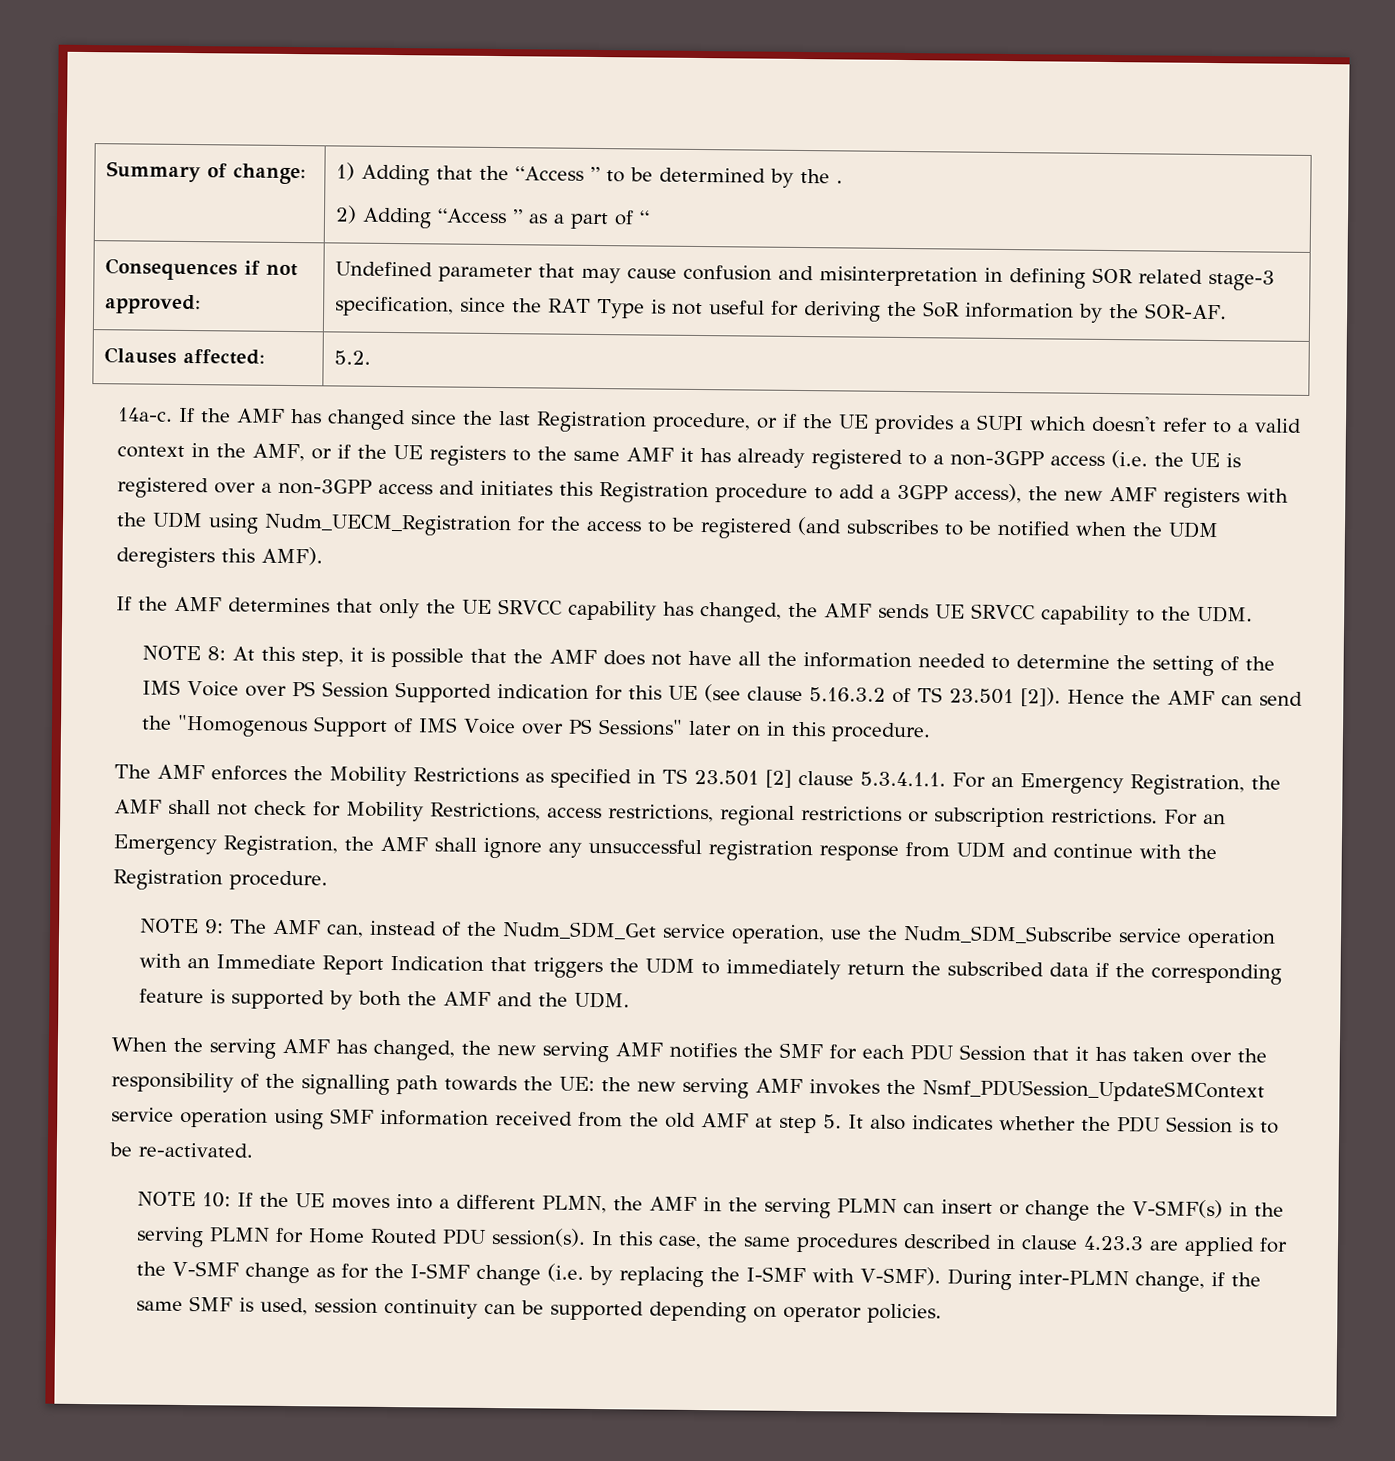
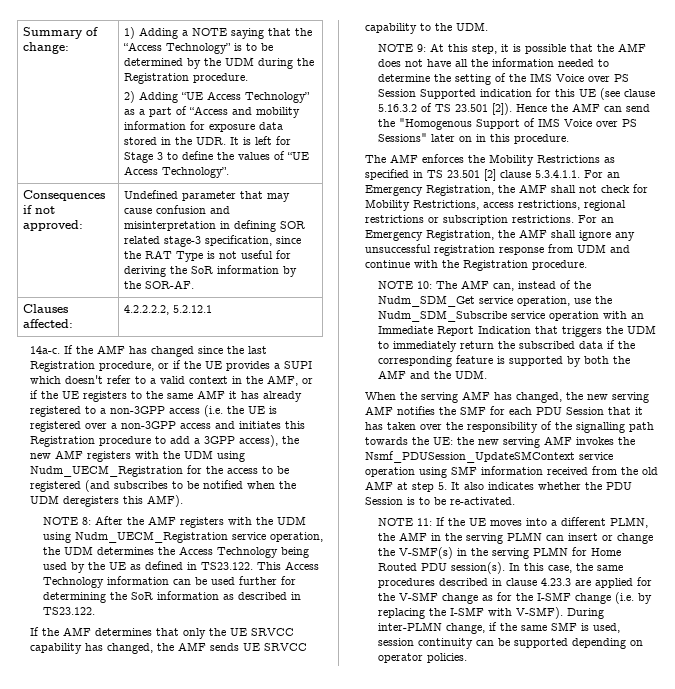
- 1) Adding that the “Access ” to be determined by the .
+ 1) Adding a NOTE saying that the “Access Technology” is to be determined by the UDM during the Registration procedure.
- 2) Adding “Access ” as a part of “
+ 2) Adding “UE Access Technology” as a part of “Access and mobility information for exposure data stored in the UDR. It is left for Stage 3 to define the values of “UE Access Technology”.
- Clauses affected: | 5.2.
+ Clauses affected: | 4.2.2.2.2, 5.2.12.1
+ NOTE 8: After the AMF registers with the UDM using Nudm_UECM_Registration service operation, the UDM determines the Access Technology being used by the UE as defined in TS23.122. This Access Technology information can be used further for determining the SoR information as described in TS23.122.
- NOTE 8: At this step, it is possible that the AMF does not have all the information needed to determine the setting of the IMS Voice over PS Session Supported indication for this UE (see clause 5.16.3.2 of TS 23.501 [2]).
+ NOTE 9: At this step, it is possible that the AMF does not have all the information needed to determine the setting of the IMS Voice over PS Session Supported indication for this UE (see clause 5.16.3.2 of TS 23.501 [2]).
- NOTE 9: The AMF can, instead of the Nudm_SDM_Get service operation, use the Nudm_SDM_Subscribe service operation with an Immediate Report Indication that triggers the UDM to immediately return the subscribed data if the corresponding feature is supported by both the AMF and the UDM.
+ NOTE 10: The AMF can, instead of the Nudm_SDM_Get service operation, use the Nudm_SDM_Subscribe service operation with an Immediate Report Indication that triggers the UDM to immediately return the subscribed data if the corresponding feature is supported by both the AMF and the UDM.
- NOTE 10: If the UE moves into a different PLMN, the AMF in the serving PLMN can insert or change the V-SMF(s) in the serving PLMN for Home Routed PDU session(s).
+ NOTE 11: If the UE moves into a different PLMN, the AMF in the serving PLMN can insert or change the V-SMF(s) in the serving PLMN for Home Routed PDU session(s).

